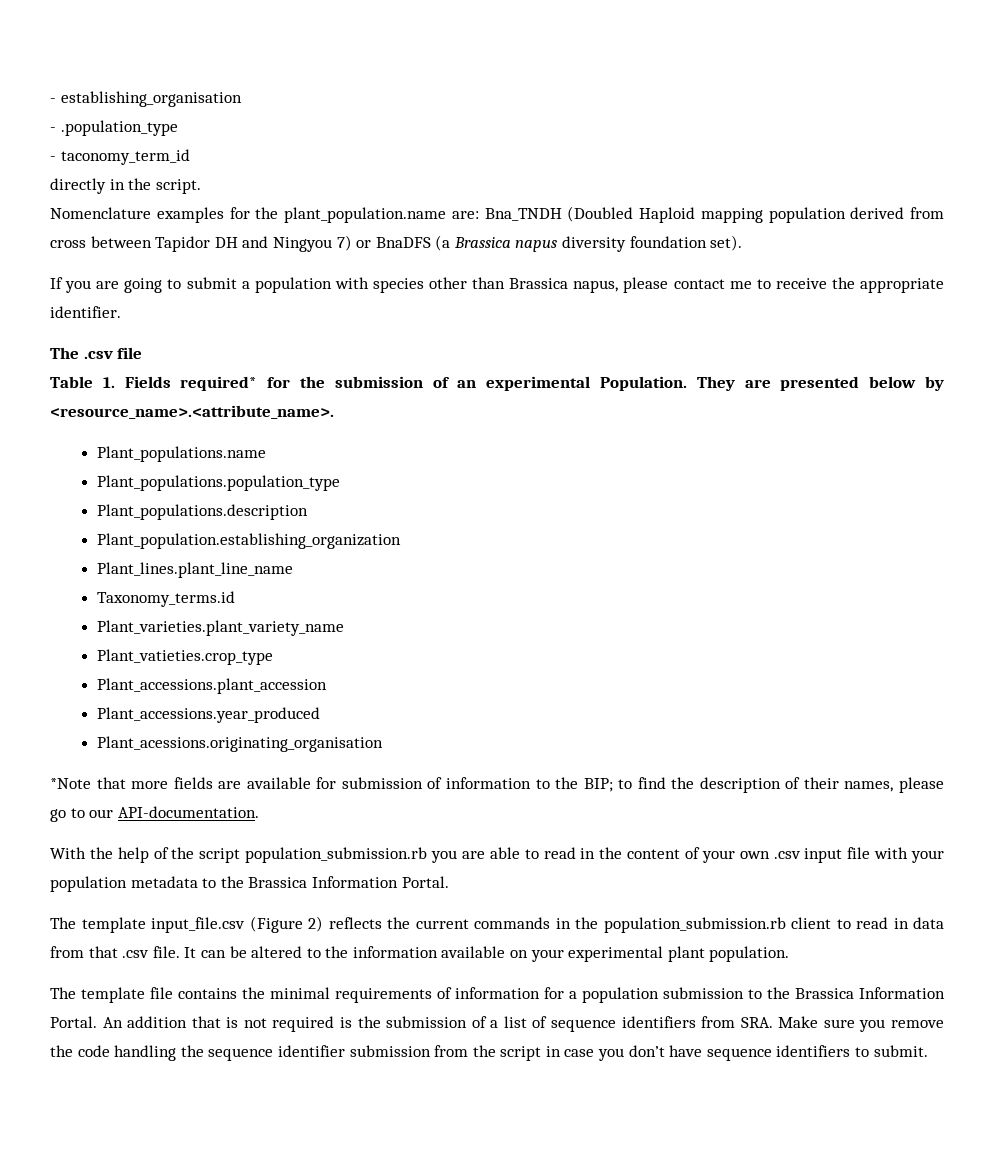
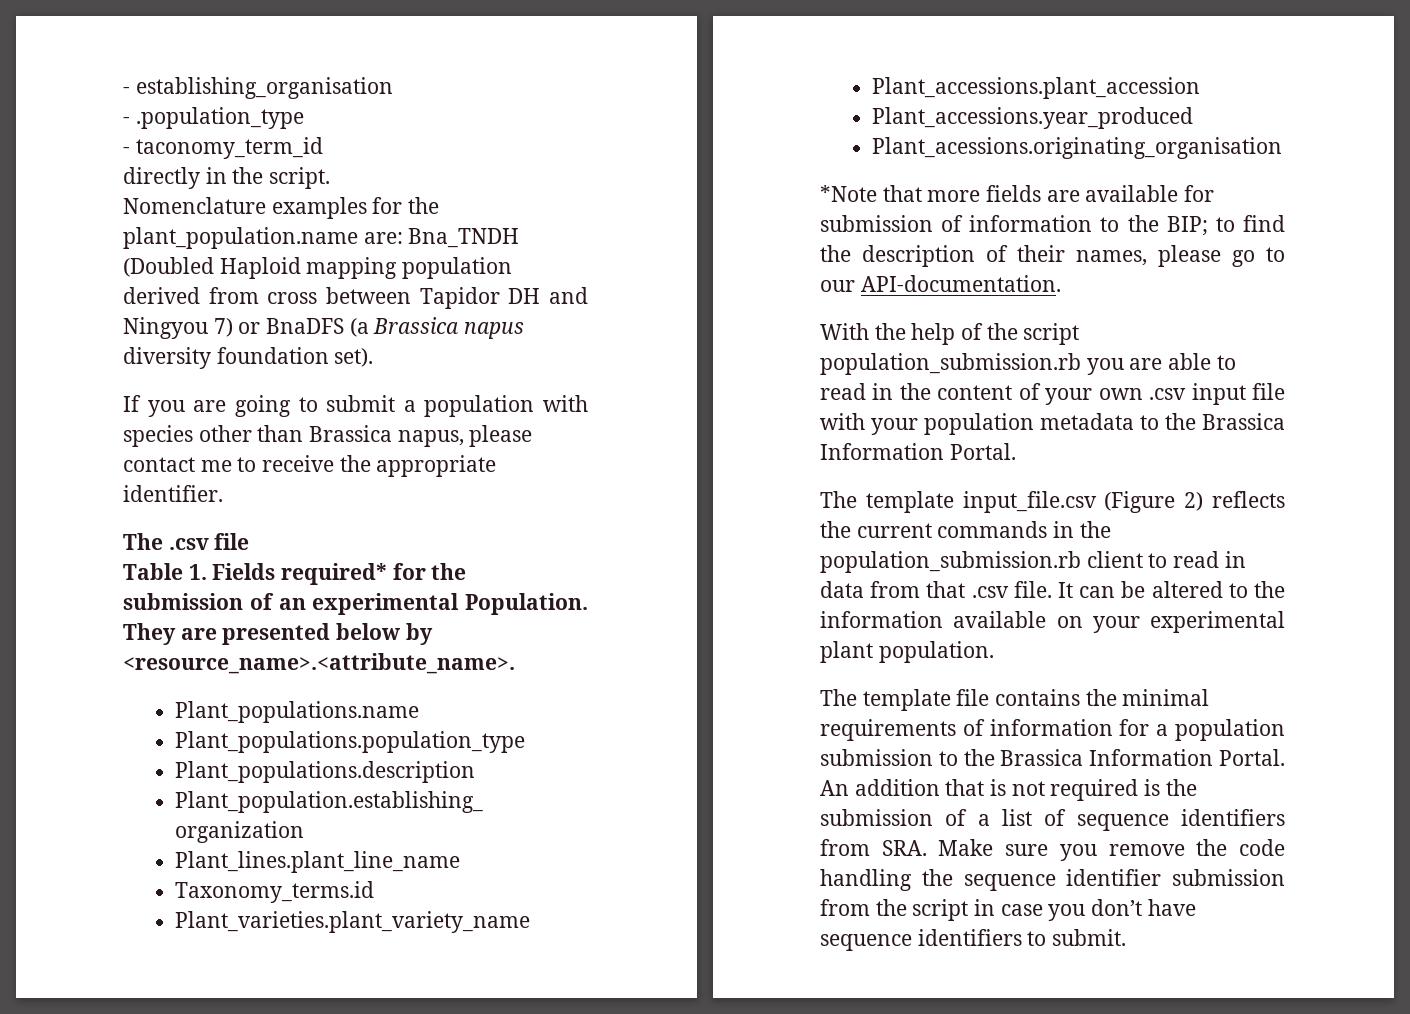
- Plant_vatieties.crop_type

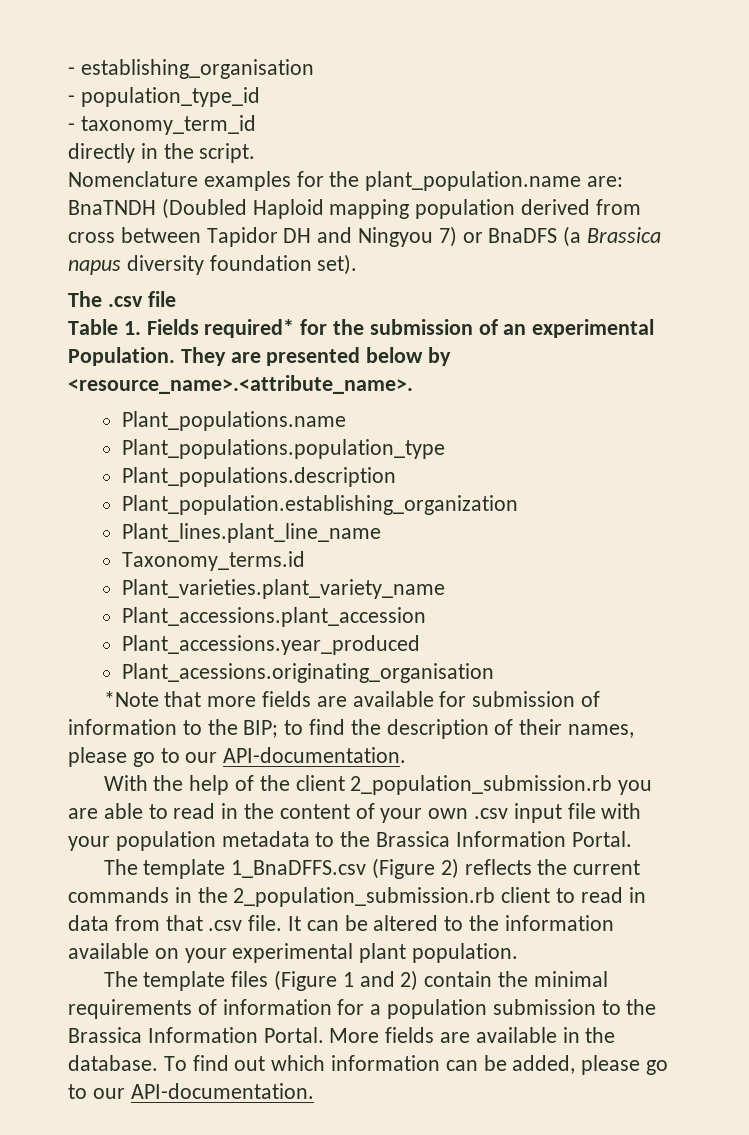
- - .population_type
- - taconomy_term_id
+ - population_type_id
+ - taxonomy_term_id
- Nomenclature examples for the plant_population.name are: Bna_TNDH (Doubled Haploid mapping population derived from cross between Tapidor DH and Ningyou 7) or BnaDFS (a Brassica napus diversity foundation set).
+ Nomenclature examples for the plant_population.name are: BnaTNDH (Doubled Haploid mapping population derived from cross between Tapidor DH and Ningyou 7) or BnaDFS (a Brassica napus diversity foundation set).
- If you are going to submit a population with species other than Brassica napus, please contact me to receive the appropriate identifier.
- With the help of the script population_submission.rb you are able to read in the content of your own .csv input file with your population metadata to the Brassica Information Portal.
+ With the help of the client 2_population_submission.rb you are able to read in the content of your own .csv input file with your population metadata to the Brassica Information Portal.
- The template input_file.csv (Figure 2) reflects the current commands in the population_submission.rb client to read in data from that .csv file.
+ The template 1_BnaDFFS.csv (Figure 2) reflects the current commands in the 2_population_submission.rb client to read in data from that .csv file.
- The template file contains the minimal requirements of information for a population submission to the Brassica Information Portal.
+ The template files (Figure 1 and 2) contain the minimal requirements of information for a population submission to the Brassica Information Portal.
- An addition that is not required is the submission of a list of sequence identifiers from SRA. Make sure you remove the code handling the sequence identifier submission from the script in case you don’t have sequence identifiers to submit.
+ More fields are available in the database. To find out which information can be added, please go to our API-documentation.

